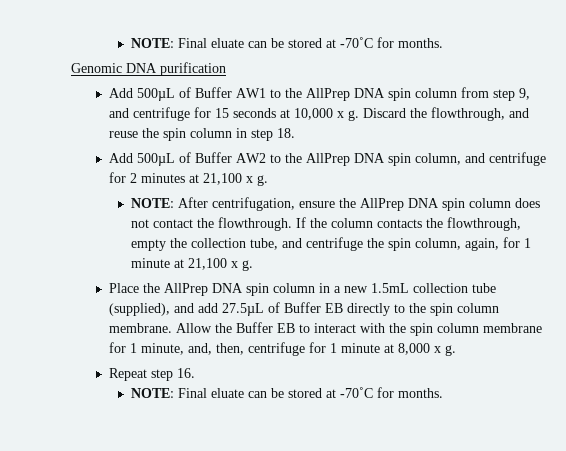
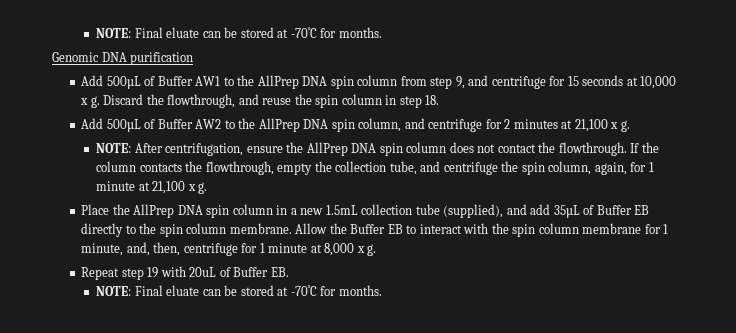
- Place the AllPrep DNA spin column in a new 1.5mL collection tube (supplied), and add 27.5µL of Buffer EB directly to the spin column membrane.
+ Place the AllPrep DNA spin column in a new 1.5mL collection tube (supplied), and add 35µL of Buffer EB directly to the spin column membrane.
- Repeat step 16.
+ Repeat step 19 with 20uL of Buffer EB.

